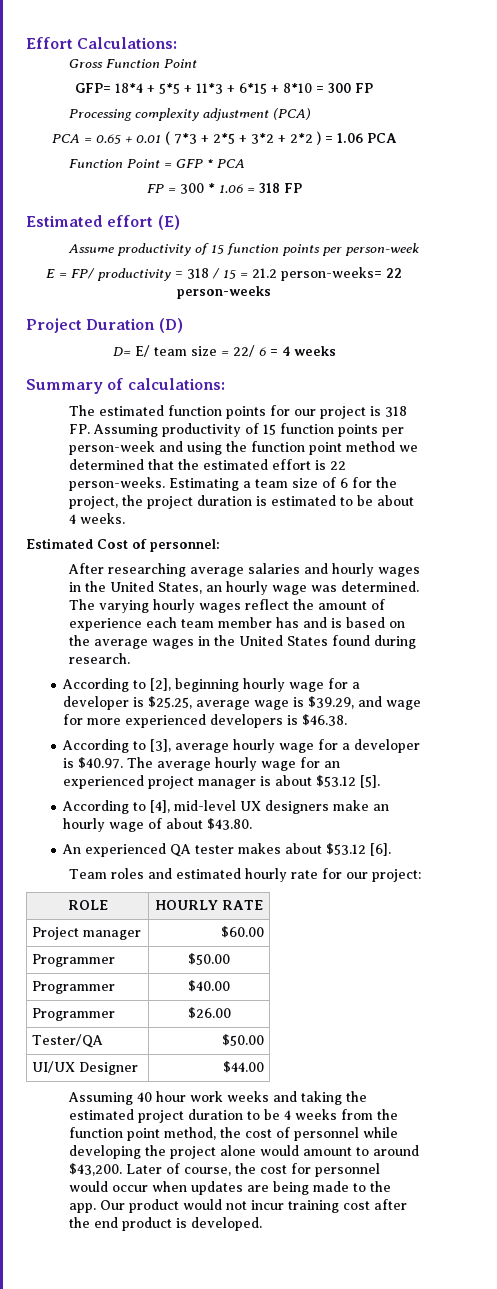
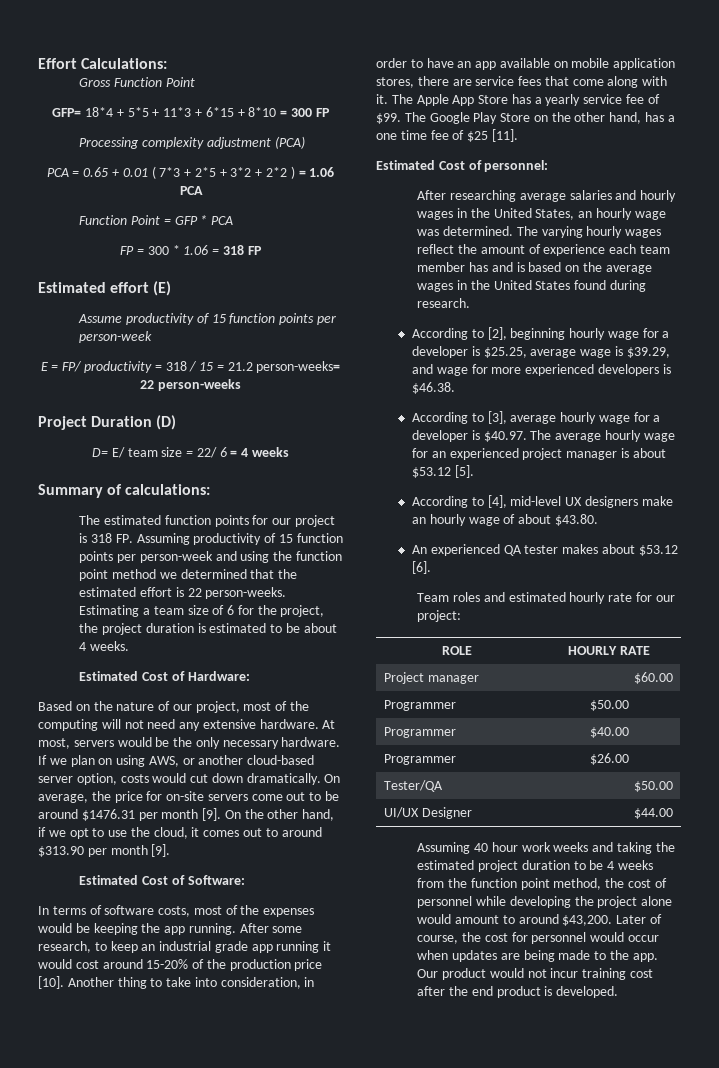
+ Estimated Cost of Hardware:
+ Based on the nature of our project, most of the computing will not need any extensive hardware. At most, servers would be the only necessary hardware. If we plan on using AWS, or another cloud-based server option, costs would cut down dramatically. On average, the price for on-site servers come out to be around $1476.31 per month [9]. On the other hand, if we opt to use the cloud, it comes out to around $313.90 per month [9].
+ Estimated Cost of Software:
+ In terms of software costs, most of the expenses would be keeping the app running. After some research, to keep an industrial grade app running it would cost around 15-20% of the production price [10]. Another thing to take into consideration, in order to have an app available on mobile application stores, there are service fees that come along with it. The Apple App Store has a yearly service fee of $99. The Google Play Store on the other hand, has a one time fee of $25 [11].

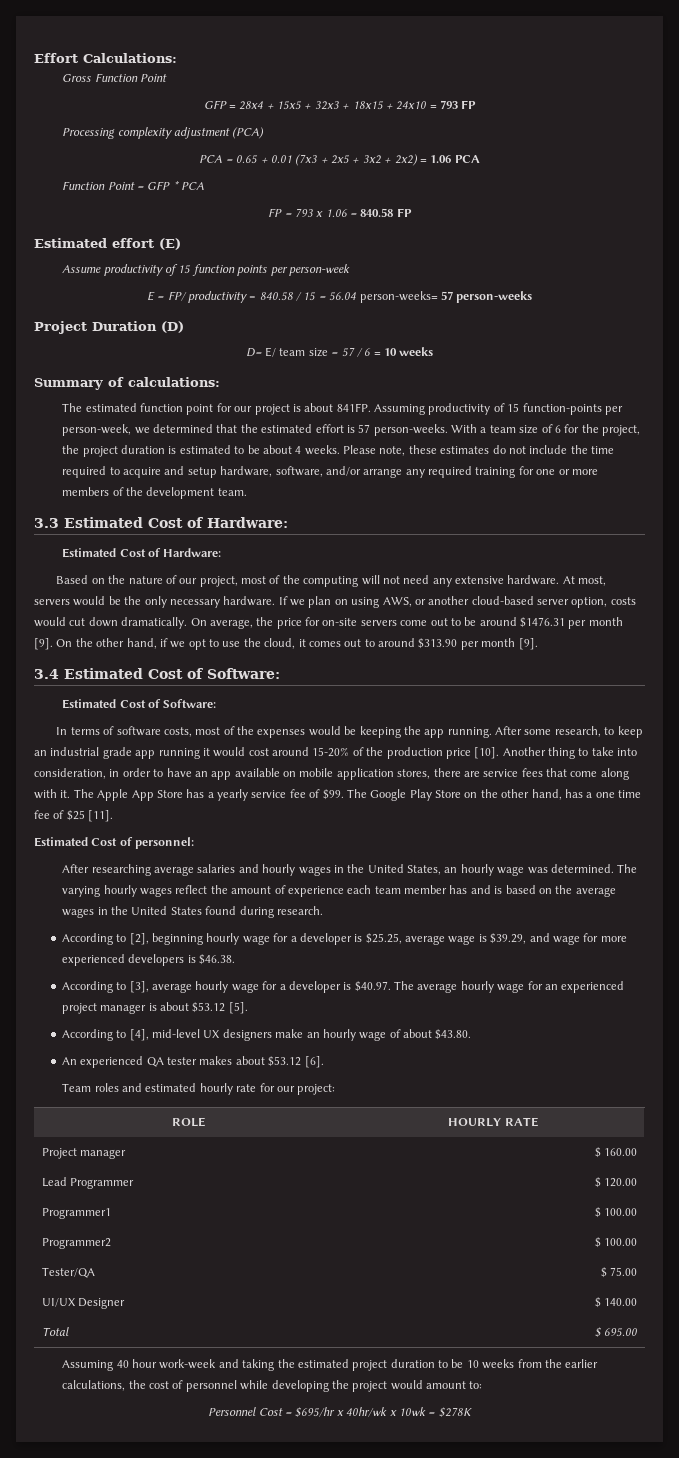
- GFP= 18*4 + 5*5 + 11*3 + 6*15 + 8*10 = 300 FP
+ GFP = 28x4 + 15x5 + 32x3 + 18x15 + 24x10 = 793 FP
- PCA = 0.65 + 0.01 ( 7*3 + 2*5 + 3*2 + 2*2 ) = 1.06 PCA
+ PCA = 0.65 + 0.01 (7x3 + 2x5 + 3x2 + 2x2) = 1.06 PCA
- FP = 300 * 1.06 = 318 FP
+ FP = 793 x 1.06 = 840.58 FP
- E = FP/ productivity = 318 / 15 = 21.2 person-weeks= 22 person-weeks
+ E = FP/ productivity = 840.58 / 15 = 56.04 person-weeks= 57 person-weeks
- D= E/ team size = 22/ 6 = 4 weeks
+ D= E/ team size = 57 / 6 = 10 weeks
- The estimated function points for our project is 318 FP. Assuming productivity of 15 function points per person-week and using the function point method we determined that the estimated effort is 22 person-weeks. Estimating a team size of 6 for the project, the project duration is estimated to be about 4 weeks.
+ The estimated function point for our project is about 841FP. Assuming productivity of 15 function-points per person-week, we determined that the estimated effort is 57 person-weeks. With a team size of 6 for the project, the project duration is estimated to be about 4 weeks. Please note, these estimates do not include the time required to acquire and setup hardware, software, and/or arrange any required training for one or more members of the development team.
+ 3.3 Estimated Cost of Hardware:
+ 3.4 Estimated Cost of Software:
- Project manager | $60.00
- Programmer | $50.00
- Programmer | $40.00
- Programmer | $26.00
+ Project manager | $ 160.00
+ Lead Programmer | $ 120.00
+ Programmer1 | $ 100.00
+ Programmer2 | $ 100.00
- Tester/QA | $50.00
+ Tester/QA | $ 75.00
- UI/UX Designer | $44.00
+ UI/UX Designer | $ 140.00
+ Total | $ 695.00
- Assuming 40 hour work weeks and taking the estimated project duration to be 4 weeks from the function point method, the cost of personnel while developing the project alone would amount to around $43,200. Later of course, the cost for personnel would occur when updates are being made to the app. Our product would not incur training cost after the end product is developed.
+ Assuming 40 hour work-week and taking the estimated project duration to be 10 weeks from the earlier calculations, the cost of personnel while developing the project would amount to:
+ Personnel Cost = $695/hr x 40hr/wk x 10wk = $278K

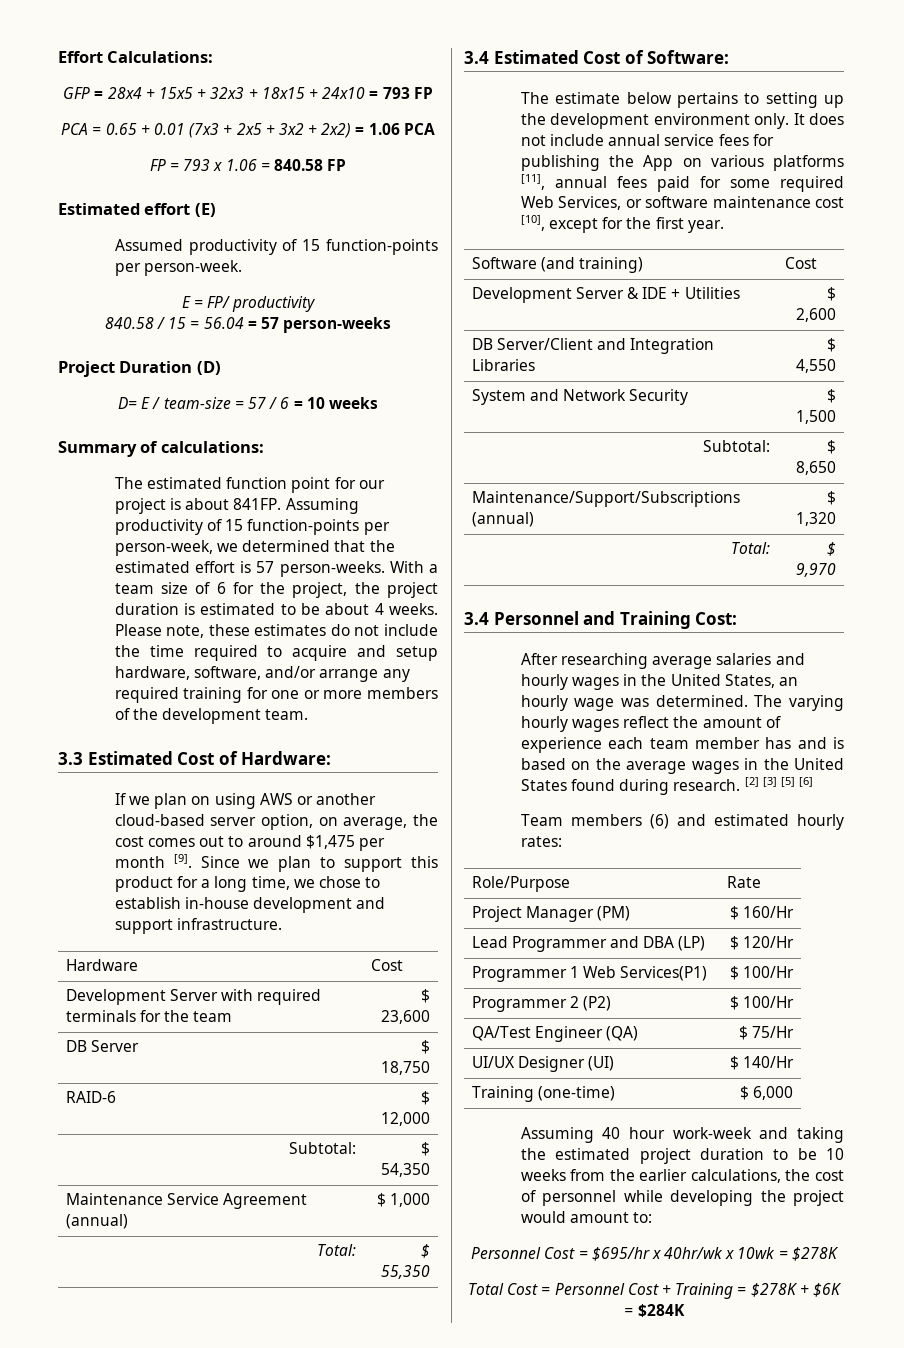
- Gross Function Point
- Processing complexity adjustment (PCA)
- Function Point = GFP * PCA
- Assume productivity of 15 function points per person-week
+ Assumed productivity of 15 function-points per person-week.
- E = FP/ productivity = 840.58 / 15 = 56.04 person-weeks= 57 person-weeks
+ E = FP/ productivity
+ 840.58 / 15 = 56.04 = 57 person-weeks
- D= E/ team size = 57 / 6 = 10 weeks
+ D= E / team-size = 57 / 6 = 10 weeks
  3.3 Estimated Cost of Hardware:
- Estimated Cost of Hardware:
- Based on the nature of our project, most of the computing will not need any extensive hardware. At most, servers would be the only necessary hardware. If we plan on using AWS, or another cloud-based server option, costs would cut down dramatically. On average, the price for on-site servers come out to be around $1476.31 per month [9]. On the other hand, if we opt to use the cloud, it comes out to around $313.90 per month [9].
+ If we plan on using AWS or another cloud-based server option, on average, the cost comes out to around $1,475 per month [9]. Since we plan to support this product for a long time, we chose to establish in-house development and support infrastructure.
+ Hardware | Cost
+ Development Server with required terminals for the team | $ 23,600
+ DB Server | $ 18,750
+ RAID-6 | $ 12,000
+ Subtotal: | $ 54,350
+ Maintenance Service Agreement (annual) | $ 1,000
+ Total: | $ 55,350
  3.4 Estimated Cost of Software:
- Estimated Cost of Software:
- In terms of software costs, most of the expenses would be keeping the app running. After some research, to keep an industrial grade app running it would cost around 15-20% of the production price [10]. Another thing to take into consideration, in order to have an app available on mobile application stores, there are service fees that come along with it. The Apple App Store has a yearly service fee of $99. The Google Play Store on the other hand, has a one time fee of $25 [11].
- Estimated Cost of personnel:
+ The estimate below pertains to setting up the development environment only. It does not include annual service fees for publishing the App on various platforms [11], annual fees paid for some required Web Services, or software maintenance cost [10], except for the first year.
+ Software (and training) | Cost
+ Development Server & IDE + Utilities | $ 2,600
+ DB Server/Client and Integration Libraries | $ 4,550
+ System and Network Security | $ 1,500
+ Subtotal: | $ 8,650
+ Maintenance/Support/Subscriptions (annual) | $ 1,320
+ Total: | $ 9,970
+ 3.4 Personnel and Training Cost:
- The varying hourly wages reflect the amount of experience each team member has and is based on the average wages in the United States found during research.
- According to [2], beginning hourly wage for a developer is $25.25, average wage is $39.29, and wage for more experienced developers is $46.38.
- According to [3], average hourly wage for a developer is $40.97. The average hourly wage for an experienced project manager is about $53.12 [5].
- According to [4], mid-level UX designers make an hourly wage of about $43.80.
- An experienced QA tester makes about $53.12 [6].
+ The varying hourly wages reflect the amount of experience each team member has and is based on the average wages in the United States found during research. [2] [3] [5] [6]
- Team roles and estimated hourly rate for our project:
- ROLE | HOURLY RATE
- Project manager | $ 160.00
+ Team members (6) and estimated hourly rates:
+ Role/Purpose | Rate
+ Project Manager (PM) | $ 160/Hr
- Lead Programmer | $ 120.00
- Programmer1 | $ 100.00
- Programmer2 | $ 100.00
- Tester/QA | $ 75.00
+ Lead Programmer and DBA (LP) | $ 120/Hr
+ Programmer 1 Web Services(P1) | $ 100/Hr
+ Programmer 2 (P2) | $ 100/Hr
+ QA/Test Engineer (QA) | $ 75/Hr
- UI/UX Designer | $ 140.00
- Total | $ 695.00
+ UI/UX Designer (UI) | $ 140/Hr
+ Training (one-time) | $ 6,000
+ Total Cost = Personnel Cost + Training = $278K + $6K = $284K

